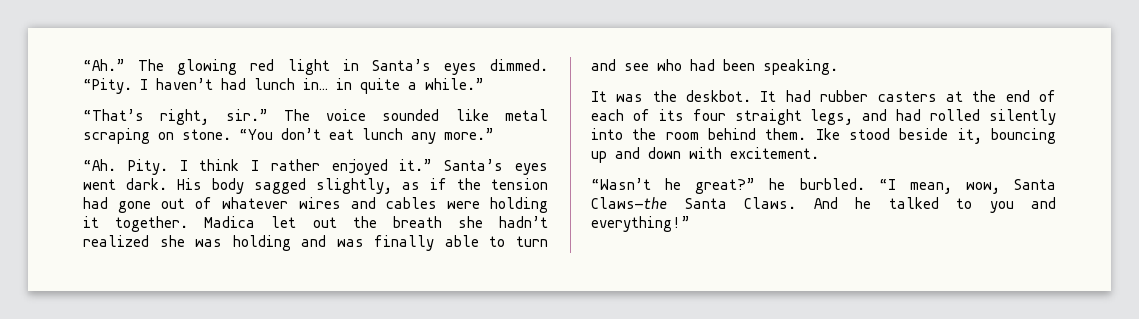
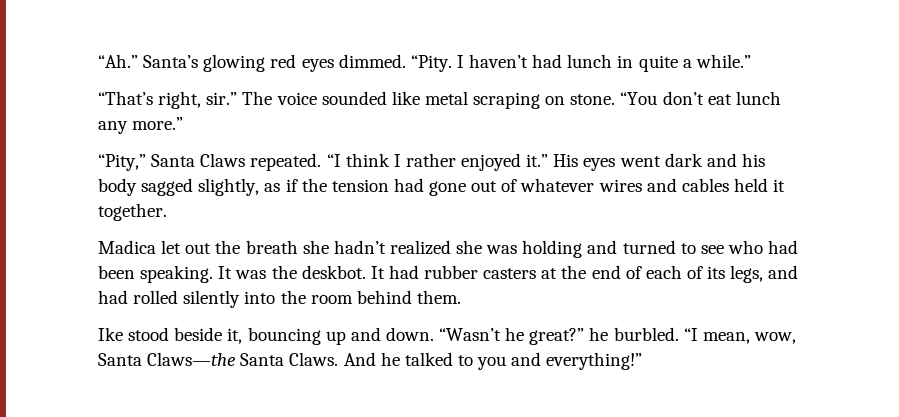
- “Ah.” The glowing red light in Santa’s eyes dimmed.
+ “Ah.” Santa’s glowing red eyes dimmed.
- I haven’t had lunch in… in quite a while.”
+ I haven’t had lunch in quite a while.”
- “Ah. Pity. I think I rather enjoyed it.”
+ “Pity,” Santa Claws repeated. “I think I rather enjoyed it.”
- Santa’s eyes went dark. His body sagged slightly, as if the tension had gone out of whatever wires and cables were holding it together. Madica let out the breath she hadn’t realized she was holding and was finally able to turn and see who had been speaking.
- It was the deskbot.
+ His eyes went dark and his body sagged slightly, as if the tension had gone out of whatever wires and cables held it together.
+ Madica let out the breath she hadn’t realized she was holding and turned to see who had been speaking. It was the deskbot.
- It had rubber casters at the end of each of its four straight legs, and had rolled silently into the room behind them. Ike stood beside it, bouncing up and down with excitement.
- “Wasn’t he great?” he burbled.
+ It had rubber casters at the end of each of its legs, and had rolled silently into the room behind them.
+ Ike stood beside it, bouncing up and down. “Wasn’t he great?” he burbled.

